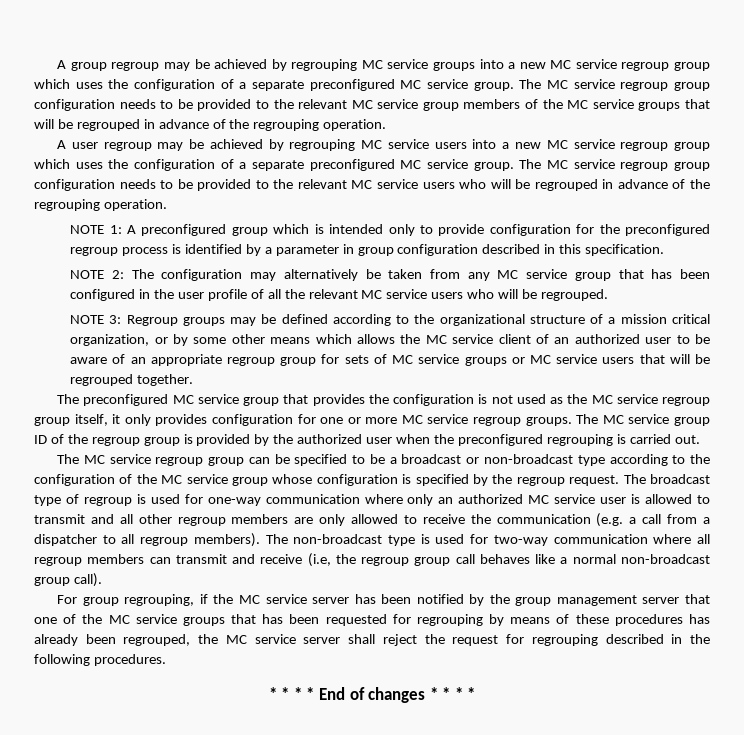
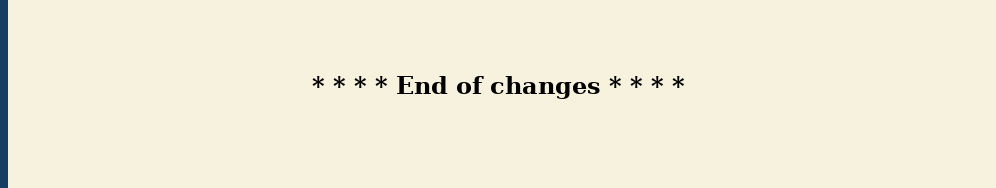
- A group regroup may be achieved by regrouping MC service groups into a new MC service regroup group which uses the configuration of a separate preconfigured MC service group. The MC service regroup group configuration needs to be provided to the relevant MC service group members of the MC service groups that will be regrouped in advance of the regrouping operation.
- A user regroup may be achieved by regrouping MC service users into a new MC service regroup group which uses the configuration of a separate preconfigured MC service group. The MC service regroup group configuration needs to be provided to the relevant MC service users who will be regrouped in advance of the regrouping operation.
- NOTE 1: A preconfigured group which is intended only to provide configuration for the preconfigured regroup process is identified by a parameter in group configuration described in this specification.
- NOTE 2: The configuration may alternatively be taken from any MC service group that has been configured in the user profile of all the relevant MC service users who will be regrouped.
- NOTE 3: Regroup groups may be defined according to the organizational structure of a mission critical organization, or by some other means which allows the MC service client of an authorized user to be aware of an appropriate regroup group for sets of MC service groups or MC service users that will be regrouped together.
- The preconfigured MC service group that provides the configuration is not used as the MC service regroup group itself, it only provides configuration for one or more MC service regroup groups. The MC service group ID of the regroup group is provided by the authorized user when the preconfigured regrouping is carried out.
- The MC service regroup group can be specified to be a broadcast or non-broadcast type according to the configuration of the MC service group whose configuration is specified by the regroup request. The broadcast type of regroup is used for one-way communication where only an authorized MC service user is allowed to transmit and all other regroup members are only allowed to receive the communication (e.g. a call from a dispatcher to all regroup members). The non-broadcast type is used for two-way communication where all regroup members can transmit and receive (i.e, the regroup group call behaves like a normal non-broadcast group call).
- For group regrouping, if the MC service server has been notified by the group management server that one of the MC service groups that has been requested for regrouping by means of these procedures has already been regrouped, the MC service server shall reject the request for regrouping described in the following procedures.

